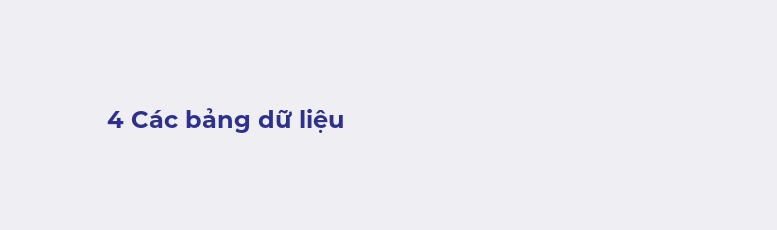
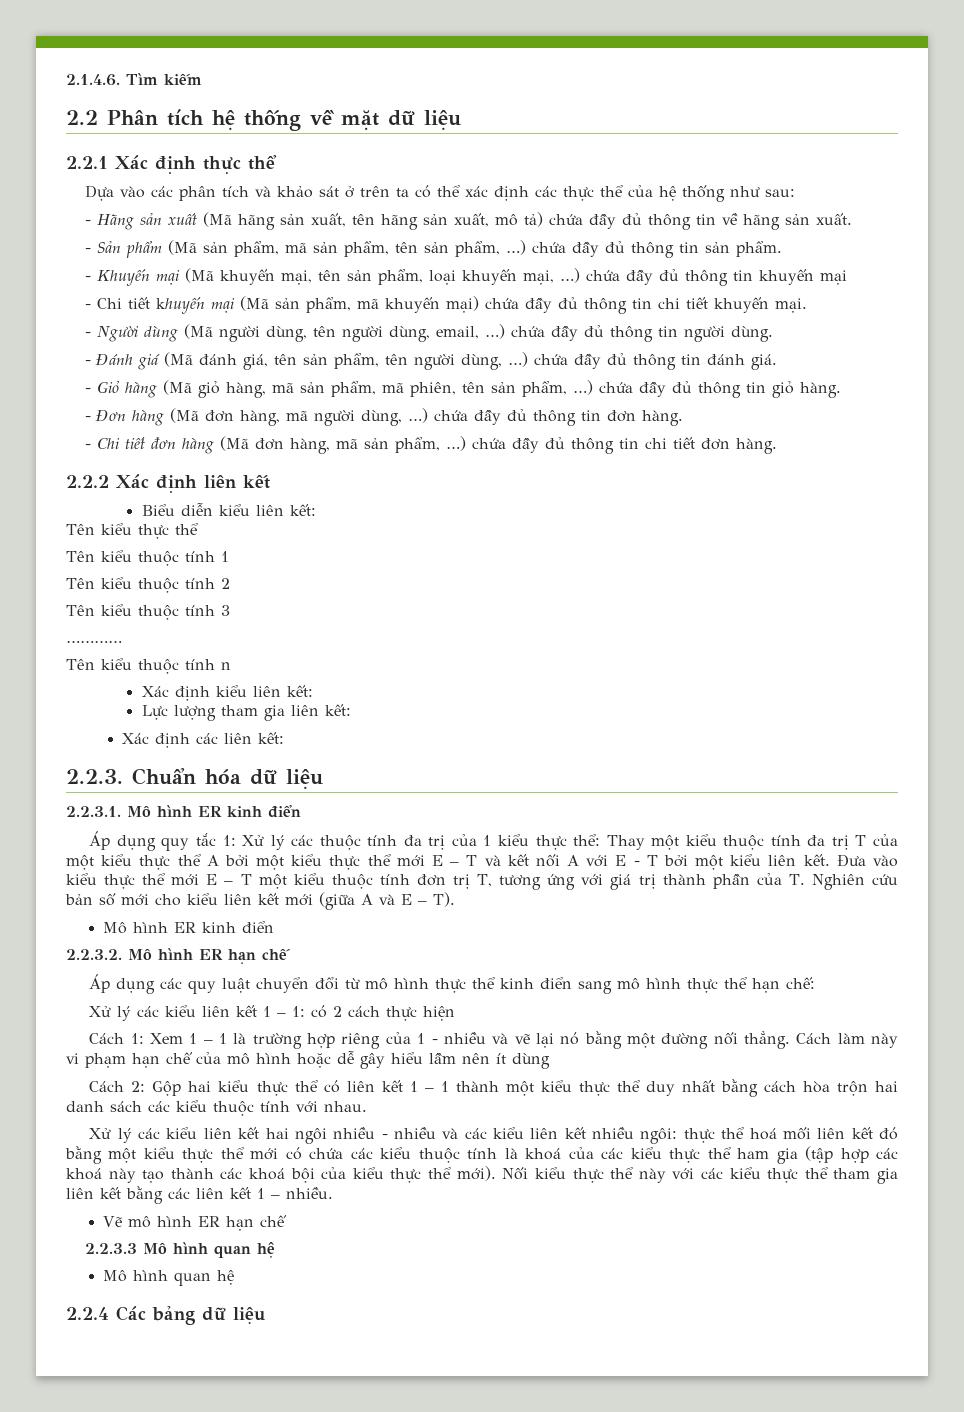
- 4 Các bảng dữ liệu
+ 2.1.4.6. Tìm kiếm
+ 2.2 Phân tích hệ thống về mặt dữ liệu
+ 2.2.1 Xác định thực thể
+ Dựa vào các phân tích và khảo sát ở trên ta có thể xác định các thực thể của hệ thống như sau:
+ - Hãng sản xuất (Mã hãng sản xuất, tên hãng sản xuất, mô tả) chứa đầy đủ thông tin về hãng sản xuất.
+ - Sản phẩm (Mã sản phẩm, mã sản phẩm, tên sản phẩm, …) chứa đầy đủ thông tin sản phẩm.
+ - Khuyến mại (Mã khuyến mại, tên sản phẩm, loại khuyến mại, …) chứa đầy đủ thông tin khuyến mại
+ - Chi tiết khuyến mại (Mã sản phẩm, mã khuyến mại) chứa đầy đủ thông tin chi tiết khuyến mại.
+ - Người dùng (Mã người dùng, tên người dùng, email, …) chứa đầy đủ thông tin người dùng.
+ - Đánh giá (Mã đánh giá, tên sản phẩm, tên người dùng, …) chứa đầy đủ thông tin đánh giá.
+ - Giỏ hàng (Mã giỏ hàng, mã sản phẩm, mã phiên, tên sản phẩm, …) chứa đầy đủ thông tin giỏ hàng.
+ - Đơn hàng (Mã đơn hàng, mã người dùng, …) chứa đầy đủ thông tin đơn hàng.
+ - Chi tiết đơn hàng (Mã đơn hàng, mã sản phẩm, …) chứa đầy đủ thông tin chi tiết đơn hàng.
+ 2.2.2 Xác định liên kết
+ Biểu diễn kiểu liên kết:
+ Tên kiểu thực thể
+ Tên kiểu thuộc tính 1
+ Tên kiểu thuộc tính 2
+ Tên kiểu thuộc tính 3
+ …………
+ Tên kiểu thuộc tính n
+ Xác định kiểu liên kết:
+ Lực lượng tham gia liên kết:
+ Xác định các liên kết:
+ 2.2.3. Chuẩn hóa dữ liệu
+ 2.2.3.1. Mô hình ER kinh điển
+ Áp dụng quy tắc 1: Xử lý các thuộc tính đa trị của 1 kiểu thực thể: Thay một kiểu thuộc tính đa trị T của một kiểu thực thể A bởi một kiểu thực thể mới E – T và kết nối A với E - T bởi một kiểu liên kết. Đưa vào kiểu thực thể mới E – T một kiểu thuộc tính đơn trị T, tương ứng với giá trị thành phần của T. Nghiên cứu bản số mới cho kiểu liên kết mới (giữa A và E – T).
+ Mô hình ER kinh điển
+ 2.2.3.2. Mô hình ER hạn chế
+ Áp dụng các quy luật chuyển đổi từ mô hình thực thể kinh điển sang mô hình thực thể hạn chế:
+ Xử lý các kiểu liên kết 1 – 1: có 2 cách thực hiện
+ Cách 1: Xem 1 – 1 là trường hợp riêng của 1 - nhiều và vẽ lại nó bằng một đường nối thẳng. Cách làm này vi phạm hạn chế của mô hình hoặc dễ gây hiểu lầm nên ít dùng
+ Cách 2: Gộp hai kiểu thực thể có liên kết 1 – 1 thành một kiểu thực thể duy nhất bằng cách hòa trộn hai danh sách các kiểu thuộc tính với nhau.
+ Xử lý các kiểu liên kết hai ngôi nhiều - nhiều và các kiểu liên kết nhiều ngôi: thực thể hoá mối liên kết đó bằng một kiểu thực thể mới có chứa các kiểu thuộc tính là khoá của các kiểu thực thể ham gia (tập hợp các khoá này tạo thành các khoá bội của kiểu thực thể mới). Nối kiểu thực thể này với các kiểu thực thể tham gia liên kết bằng các liên kết 1 – nhiều.
+ Vẽ mô hình ER hạn chế
+ 2.2.3.3 Mô hình quan hệ
+ Mô hình quan hệ
+ 2.2.4 Các bảng dữ liệu

